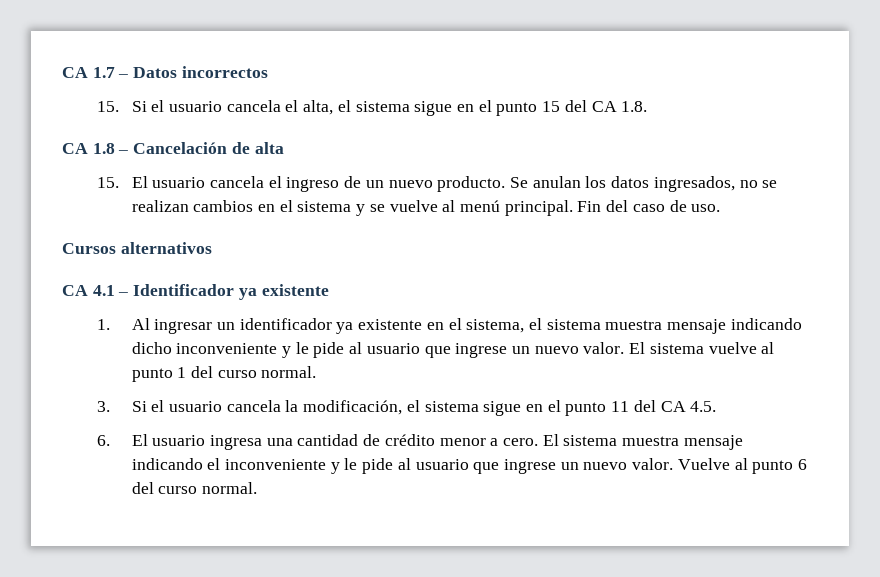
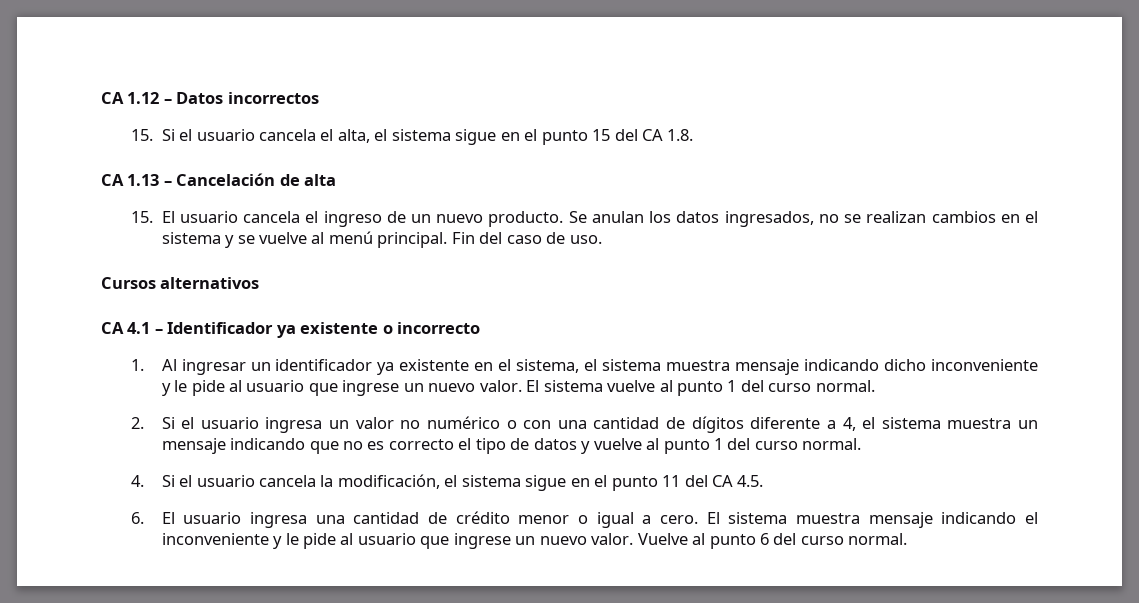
- CA 1.7 – Datos incorrectos
+ CA 1.12 – Datos incorrectos
- CA 1.8 – Cancelación de alta
+ CA 1.13 – Cancelación de alta
- CA 4.1 – Identificador ya existente
+ CA 4.1 – Identificador ya existente o incorrecto
- 3. Si el usuario cancela la modificación, el sistema sigue en el punto 11 del CA 4.5.
+ 2. Si el usuario ingresa un valor no numérico o con una cantidad de dígitos diferente a 4, el sistema muestra un mensaje indicando que no es correcto el tipo de datos y vuelve al punto 1 del curso normal.
+ 4. Si el usuario cancela la modificación, el sistema sigue en el punto 11 del CA 4.5.
- 6. El usuario ingresa una cantidad de crédito menor a cero.
+ 6. El usuario ingresa una cantidad de crédito menor o igual a cero.

